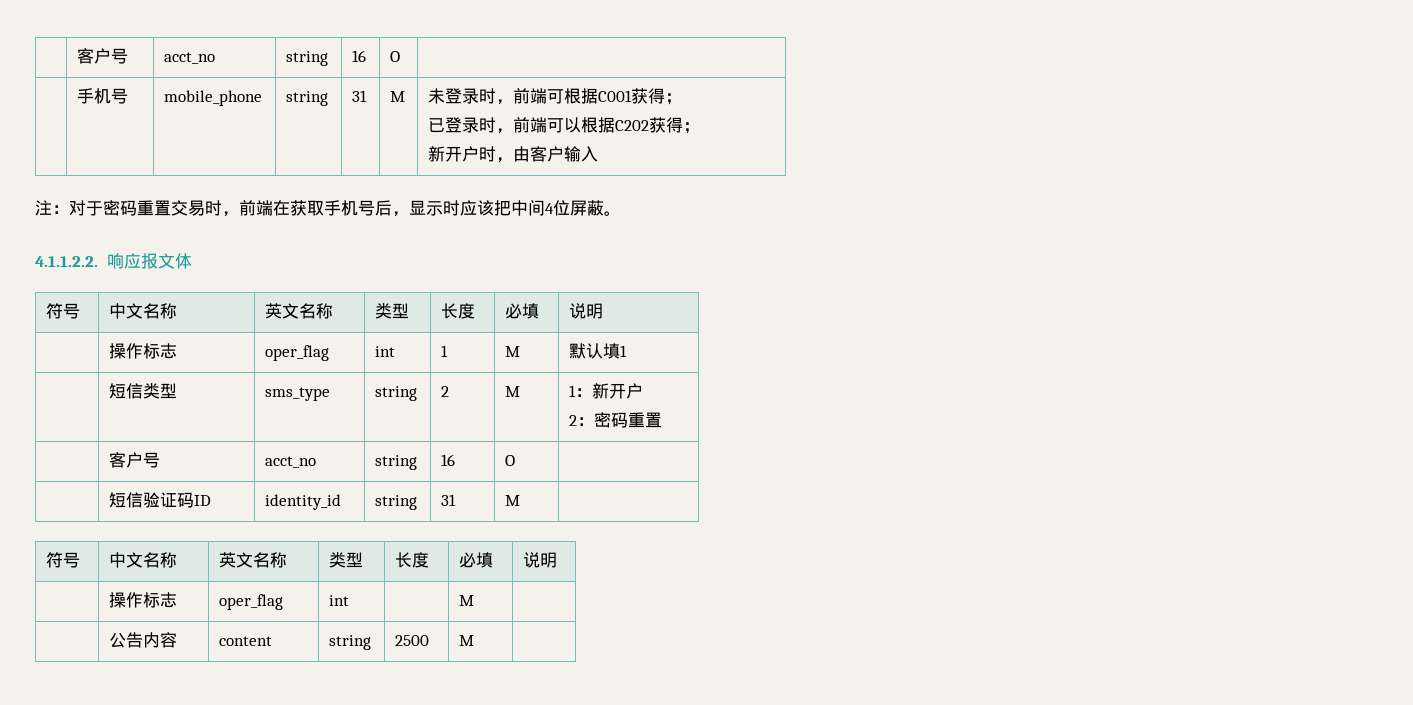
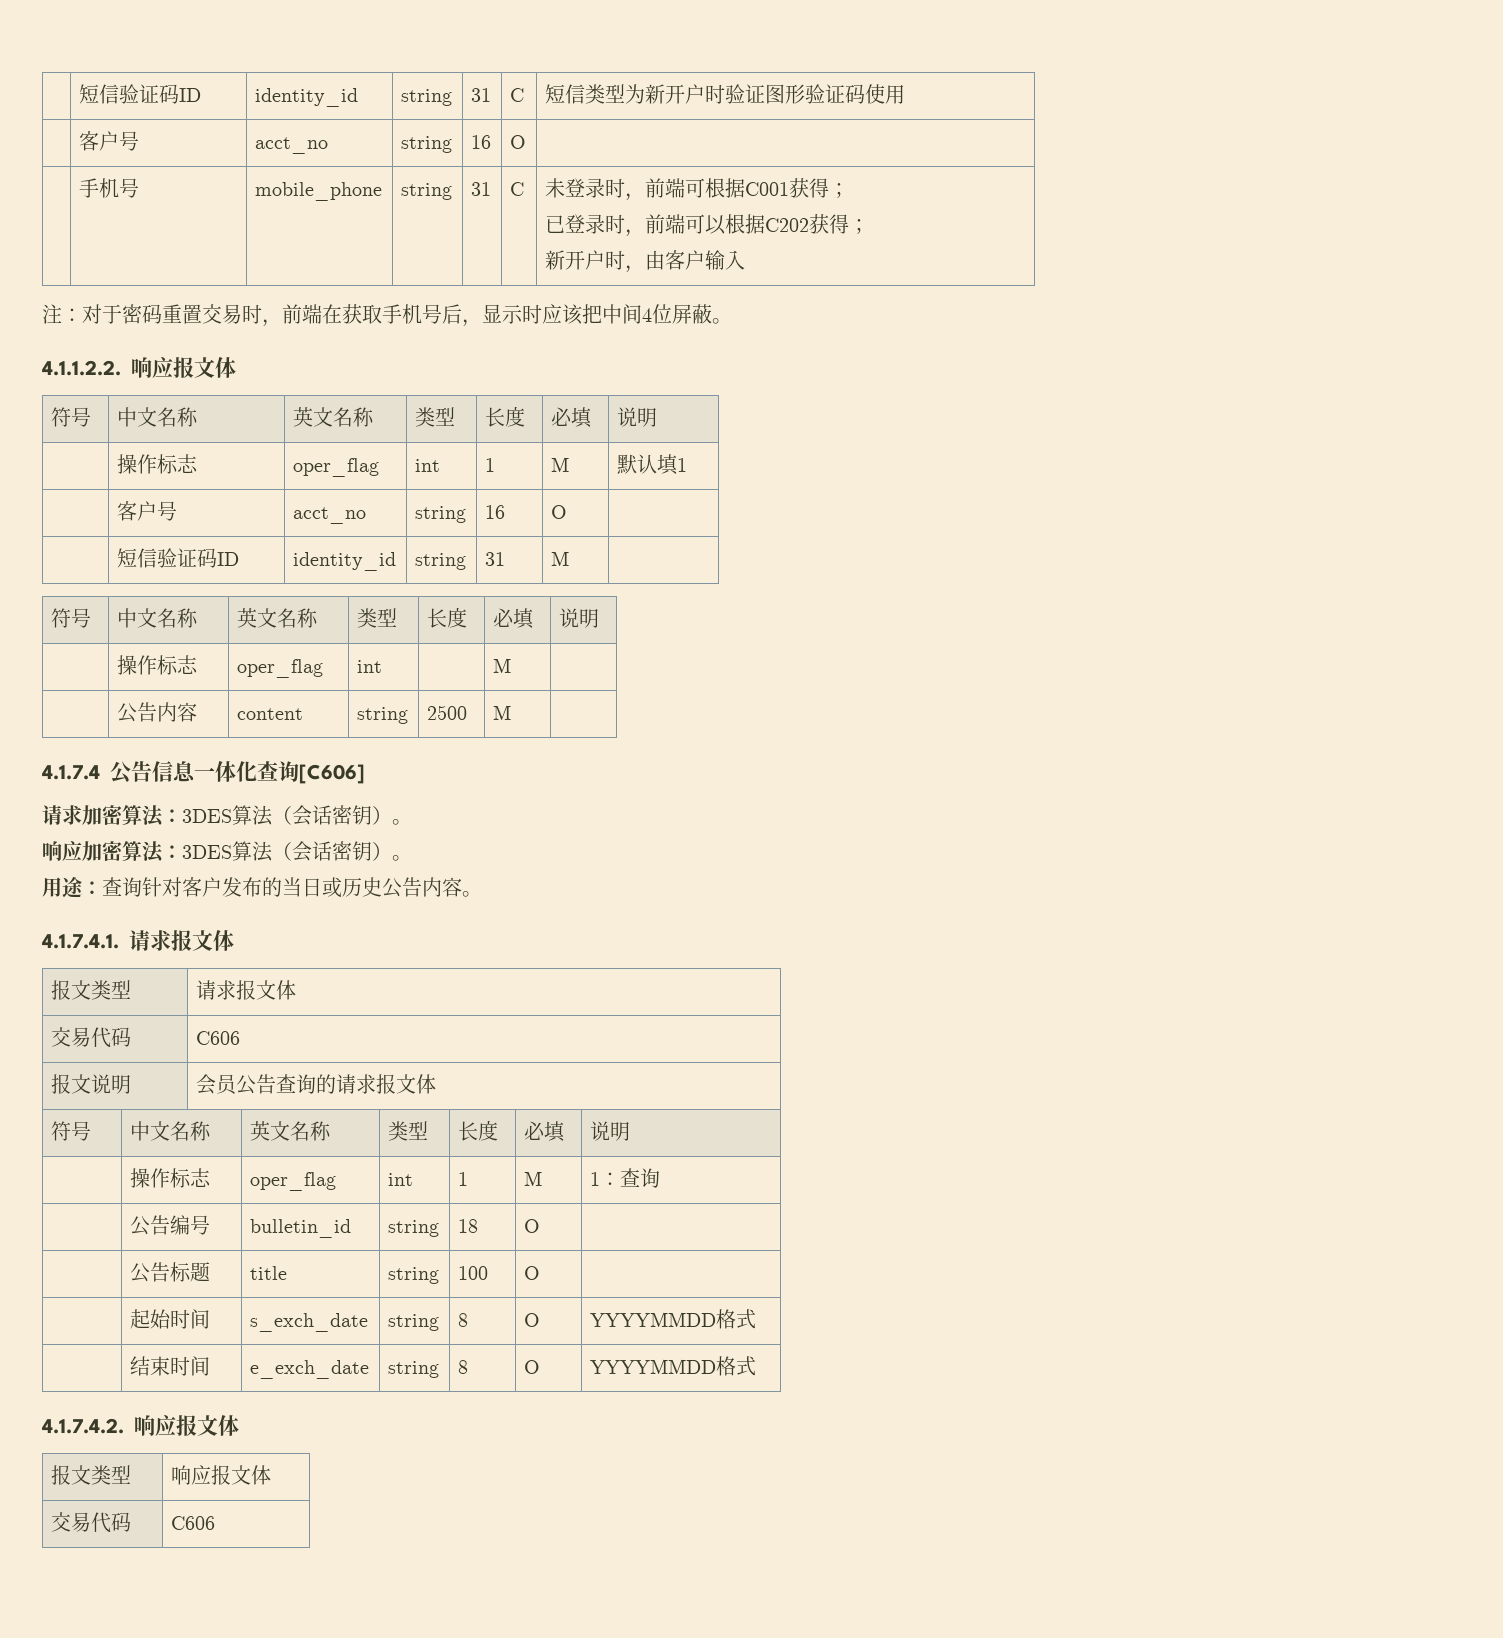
+ | 短信验证码ID | identity_id | string | 31 | C | 短信类型为新开户时验证图形验证码使用
- | 手机号 | mobile_phone | string | 31 | M | 未登录时，前端可根据C001获得；
+ | 手机号 | mobile_phone | string | 31 | C | 未登录时，前端可根据C001获得；
- | 短信类型 | sms_type | string | 2 | M | 1：新开户
- 2：密码重置
+ 4.1.7.4公告信息一体化查询[C606]
+ 请求加密算法：3DES算法（会话密钥）。
+ 响应加密算法：3DES算法（会话密钥）。
+ 用途：查询针对客户发布的当日或历史公告内容。
+ 4.1.7.4.1.请求报文体
+ 报文类型 | 请求报文体
+ 交易代码 | C606
+ 报文说明 | 会员公告查询的请求报文体
+ 符号 | 中文名称 | 英文名称 | 类型 | 长度 | 必填 | 说明
+ | 操作标志 | oper_flag | int | 1 | M | 1：查询
+ | 公告编号 | bulletin_id | string | 18 | O |
+ | 公告标题 | title | string | 100 | O |
+ | 起始时间 | s_exch_date | string | 8 | O | YYYYMMDD格式
+ | 结束时间 | e_exch_date | string | 8 | O | YYYYMMDD格式
+ 4.1.7.4.2.响应报文体
+ 报文类型 | 响应报文体
+ 交易代码 | C606

